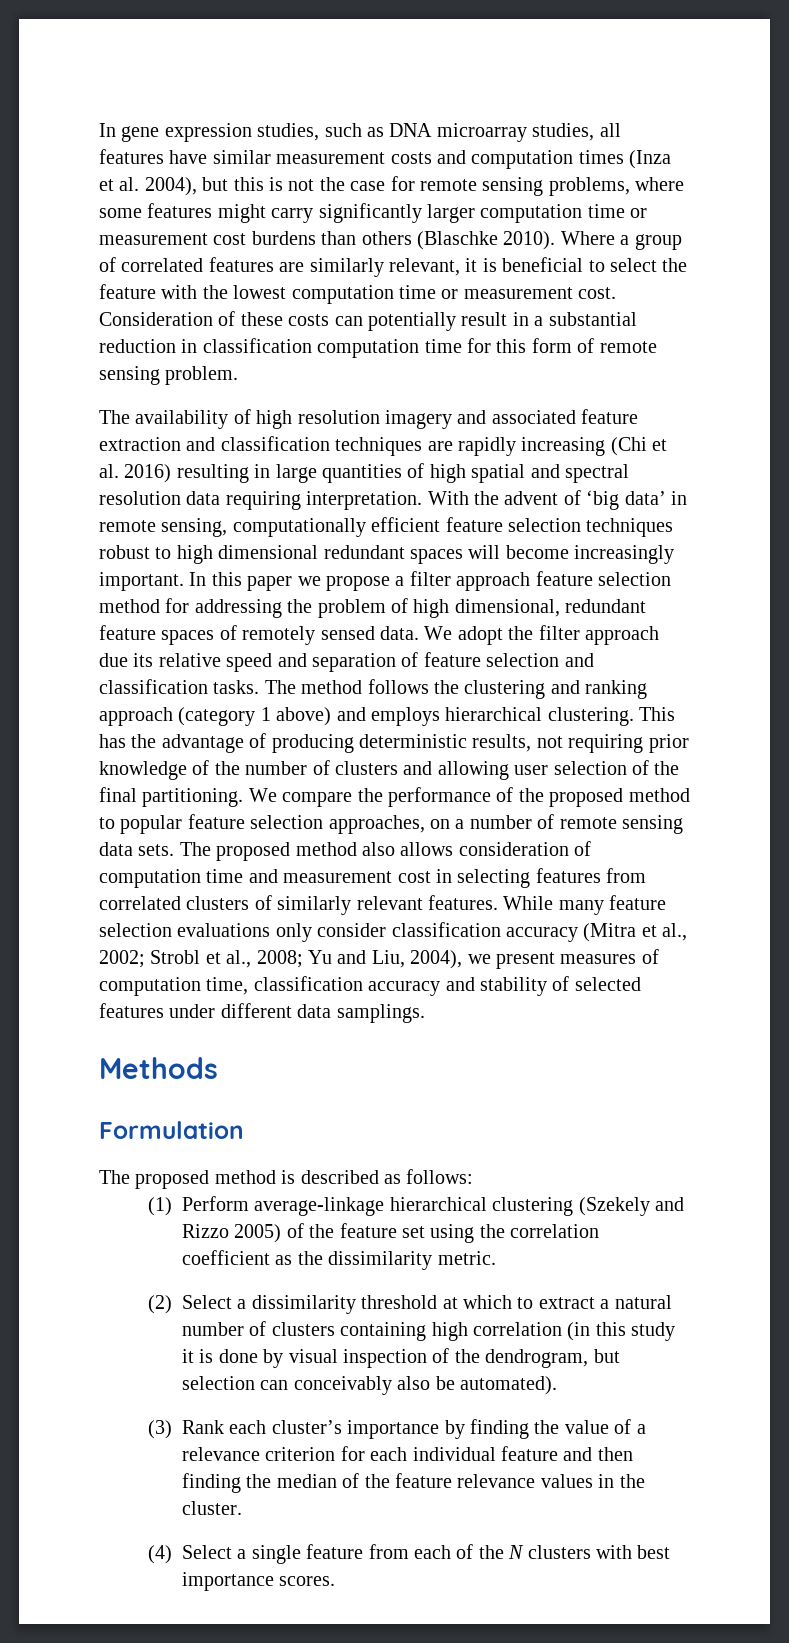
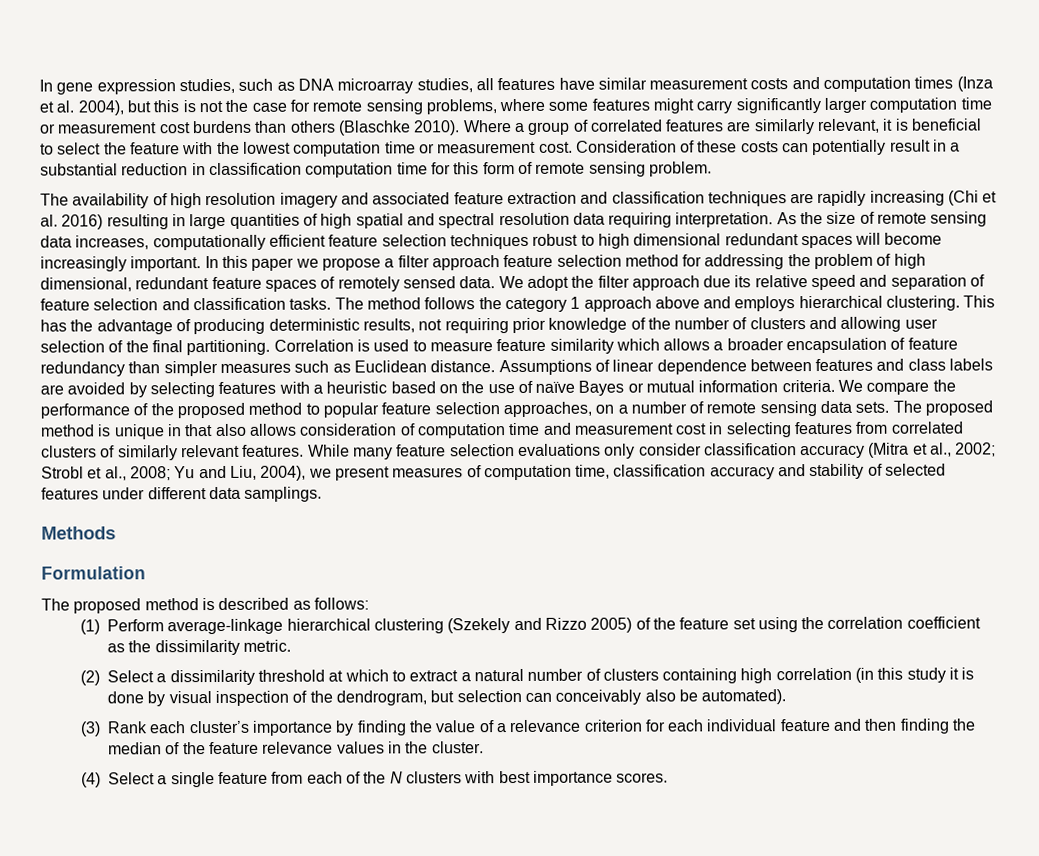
- With the advent of ‘big data’ in remote sensing, computationally efficient feature selection techniques robust to high dimensional redundant spaces will become increasingly important.
+ As the size of remote sensing data increases, computationally efficient feature selection techniques robust to high dimensional redundant spaces will become increasingly important.
- The method follows the clustering and ranking approach (category 1 above) and employs hierarchical clustering.
+ The method follows the category 1 approach above and employs hierarchical clustering.
+ Correlation is used to measure feature similarity which allows a broader encapsulation of feature redundancy than simpler measures such as Euclidean distance. Assumptions of linear dependence between features and class labels are avoided by selecting features with a heuristic based on the use of naïve Bayes or mutual information criteria.
- The proposed method also allows consideration of computation time and measurement cost in selecting features from correlated clusters of similarly relevant features.
+ The proposed method is unique in that also allows consideration of computation time and measurement cost in selecting features from correlated clusters of similarly relevant features.

